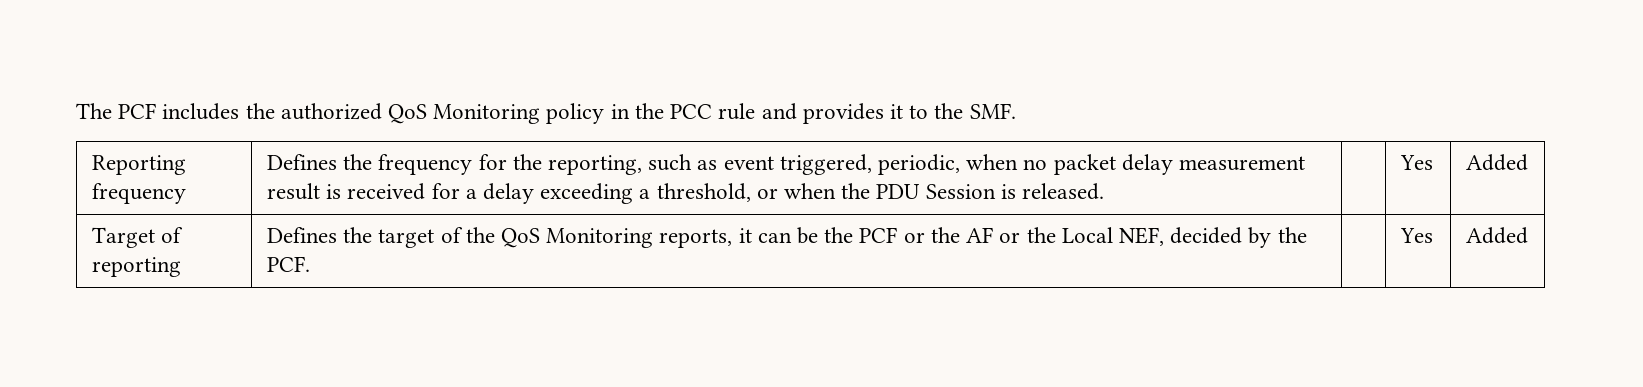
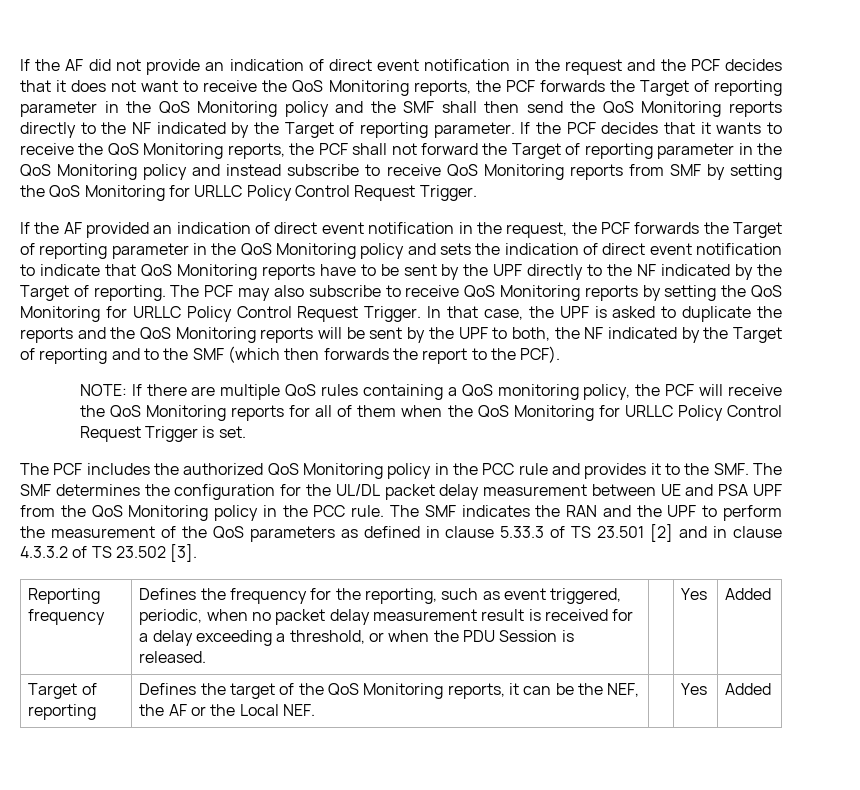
+ If the AF did not provide an indication of direct event notification in the request and the PCF decides that it does not want to receive the QoS Monitoring reports, the PCF forwards the Target of reporting parameter in the QoS Monitoring policy and the SMF shall then send the QoS Monitoring reports directly to the NF indicated by the Target of reporting parameter. If the PCF decides that it wants to receive the QoS Monitoring reports, the PCF shall not forward the Target of reporting parameter in the QoS Monitoring policy and instead subscribe to receive QoS Monitoring reports from SMF by setting the QoS Monitoring for URLLC Policy Control Request Trigger.
+ If the AF provided an indication of direct event notification in the request, the PCF forwards the Target of reporting parameter in the QoS Monitoring policy and sets the indication of direct event notification to indicate that QoS Monitoring reports have to be sent by the UPF directly to the NF indicated by the Target of reporting. The PCF may also subscribe to receive QoS Monitoring reports by setting the QoS Monitoring for URLLC Policy Control Request Trigger. In that case, the UPF is asked to duplicate the reports and the QoS Monitoring reports will be sent by the UPF to both, the NF indicated by the Target of reporting and to the SMF (which then forwards the report to the PCF).
+ NOTE: If there are multiple QoS rules containing a QoS monitoring policy, the PCF will receive the QoS Monitoring reports for all of them when the QoS Monitoring for URLLC Policy Control Request Trigger is set.
- The PCF includes the authorized QoS Monitoring policy in the PCC rule and provides it to the SMF.
+ The PCF includes the authorized QoS Monitoring policy in the PCC rule and provides it to the SMF. The SMF determines the configuration for the UL/DL packet delay measurement between UE and PSA UPF from the QoS Monitoring policy in the PCC rule. The SMF indicates the RAN and the UPF to perform the measurement of the QoS parameters as defined in clause 5.33.3 of TS 23.501 [2] and in clause 4.3.3.2 of TS 23.502 [3].
- Target of reporting | Defines the target of the QoS Monitoring reports, it can be the PCF or the AF or the Local NEF, decided by the PCF. | | Yes | Added
+ Target of reporting | Defines the target of the QoS Monitoring reports, it can be the NEF, the AF or the Local NEF. | | Yes | Added

